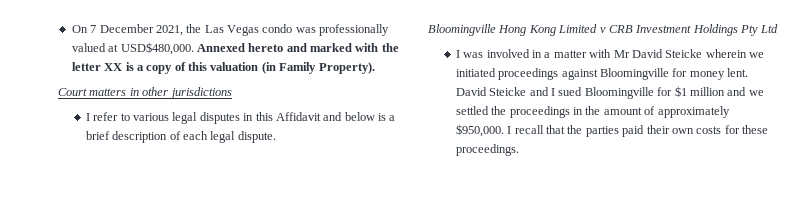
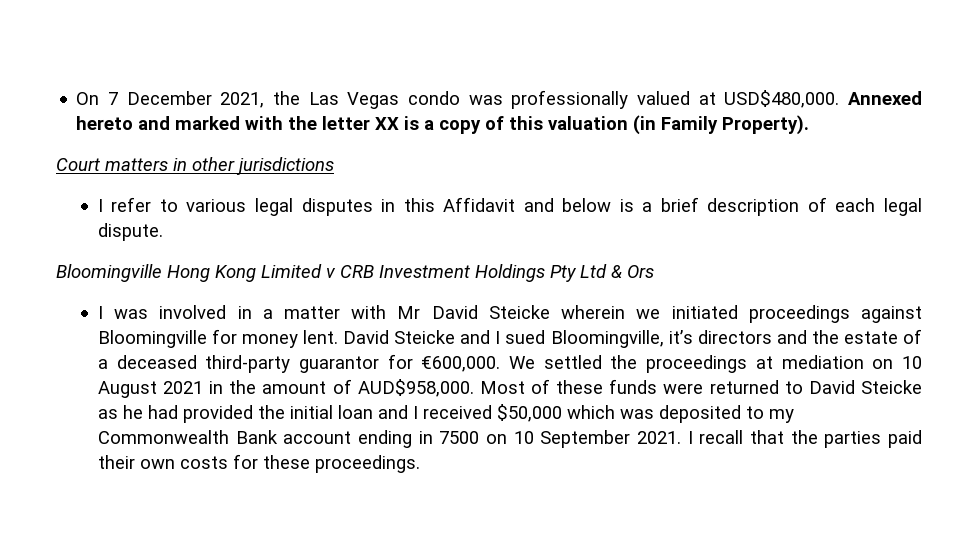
- Bloomingville Hong Kong Limited v CRB Investment Holdings Pty Ltd
+ Bloomingville Hong Kong Limited v CRB Investment Holdings Pty Ltd & Ors
- David Steicke and I sued Bloomingville for $1 million and we settled the proceedings in the amount of approximately $950,000.
+ David Steicke and I sued Bloomingville, it’s directors and the estate of a deceased third-party guarantor for €600,000. We settled the proceedings at mediation on 10 August 2021 in the amount of AUD$958,000. Most of these funds were returned to David Steicke as he had provided the initial loan and I received $50,000 which was deposited to my Commonwealth Bank account ending in 7500 on 10 September 2021.

